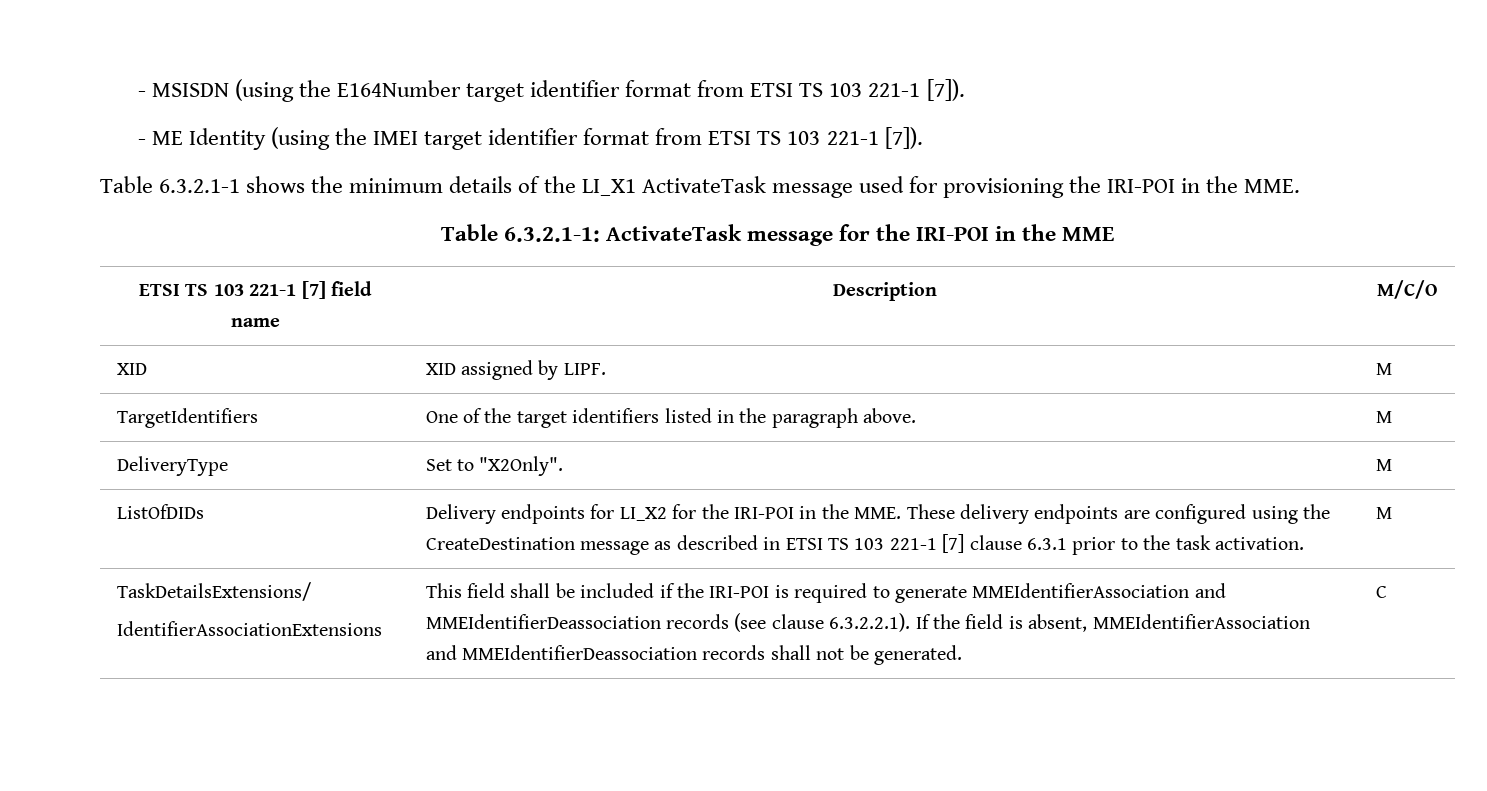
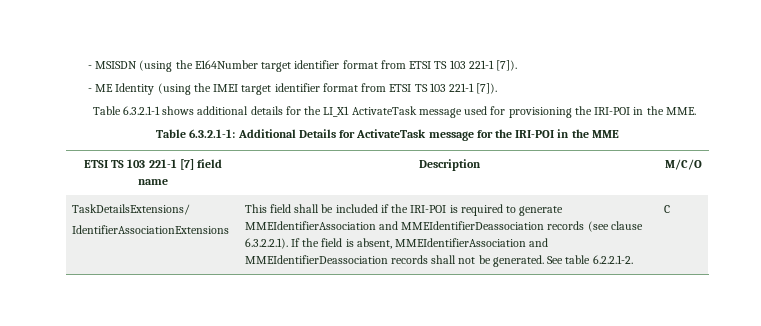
- Table 6.3.2.1-1 shows the minimum details of the LI_X1 ActivateTask message used for provisioning the IRI-POI in the MME.
+ Table 6.3.2.1-1 shows additional details for the LI_X1 ActivateTask message used for provisioning the IRI-POI in the MME.
- Table 6.3.2.1-1: ActivateTask message for the IRI-POI in the MME
+ Table 6.3.2.1-1: Additional Details for ActivateTask message for the IRI-POI in the MME
- XID | XID assigned by LIPF. | M
- TargetIdentifiers | One of the target identifiers listed in the paragraph above. | M
- DeliveryType | Set to "X2Only". | M
- ListOfDIDs | Delivery endpoints for LI_X2 for the IRI-POI in the MME. These delivery endpoints are configured using the CreateDestination message as described in ETSI TS 103 221-1 [7] clause 6.3.1 prior to the task activation. | M
  TaskDetailsExtensions/
- IdentifierAssociationExtensions | This field shall be included if the IRI-POI is required to generate MMEIdentifierAssociation and MMEIdentifierDeassociation records (see clause 6.3.2.2.1). If the field is absent, MMEIdentifierAssociation and MMEIdentifierDeassociation records shall not be generated. | C
+ IdentifierAssociationExtensions | This field shall be included if the IRI-POI is required to generate MMEIdentifierAssociation and MMEIdentifierDeassociation records (see clause 6.3.2.2.1). If the field is absent, MMEIdentifierAssociation and MMEIdentifierDeassociation records shall not be generated. See table 6.2.2.1-2. | C

